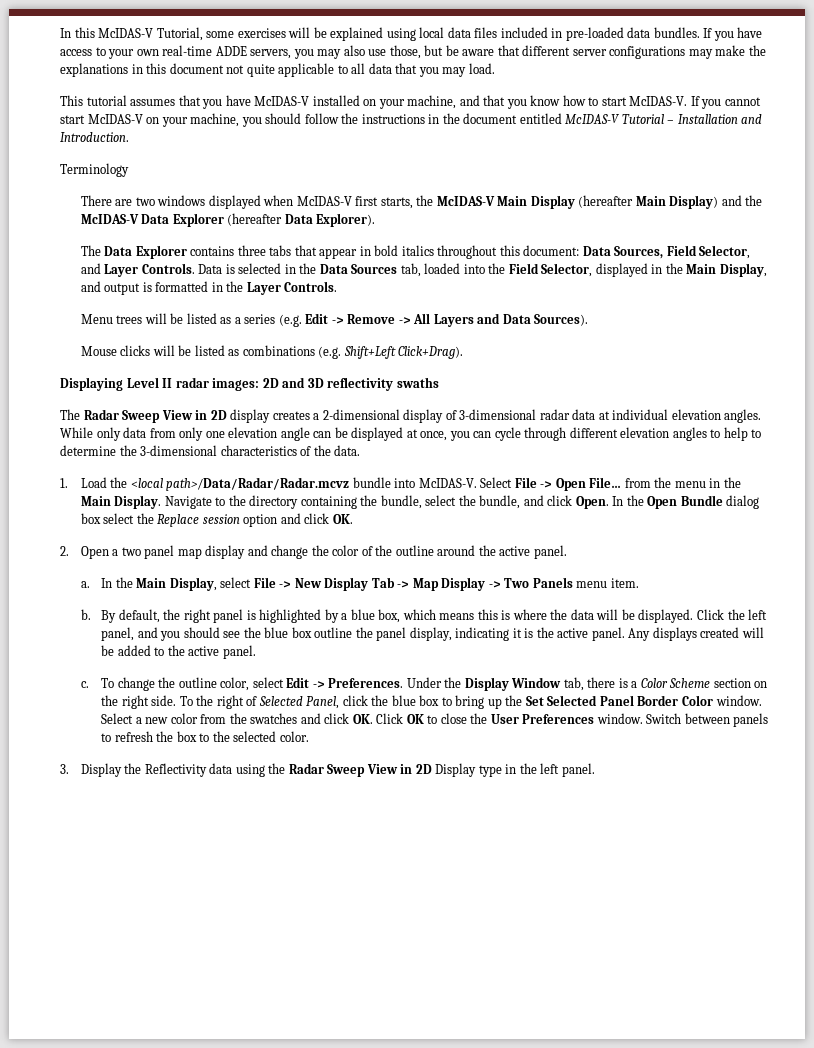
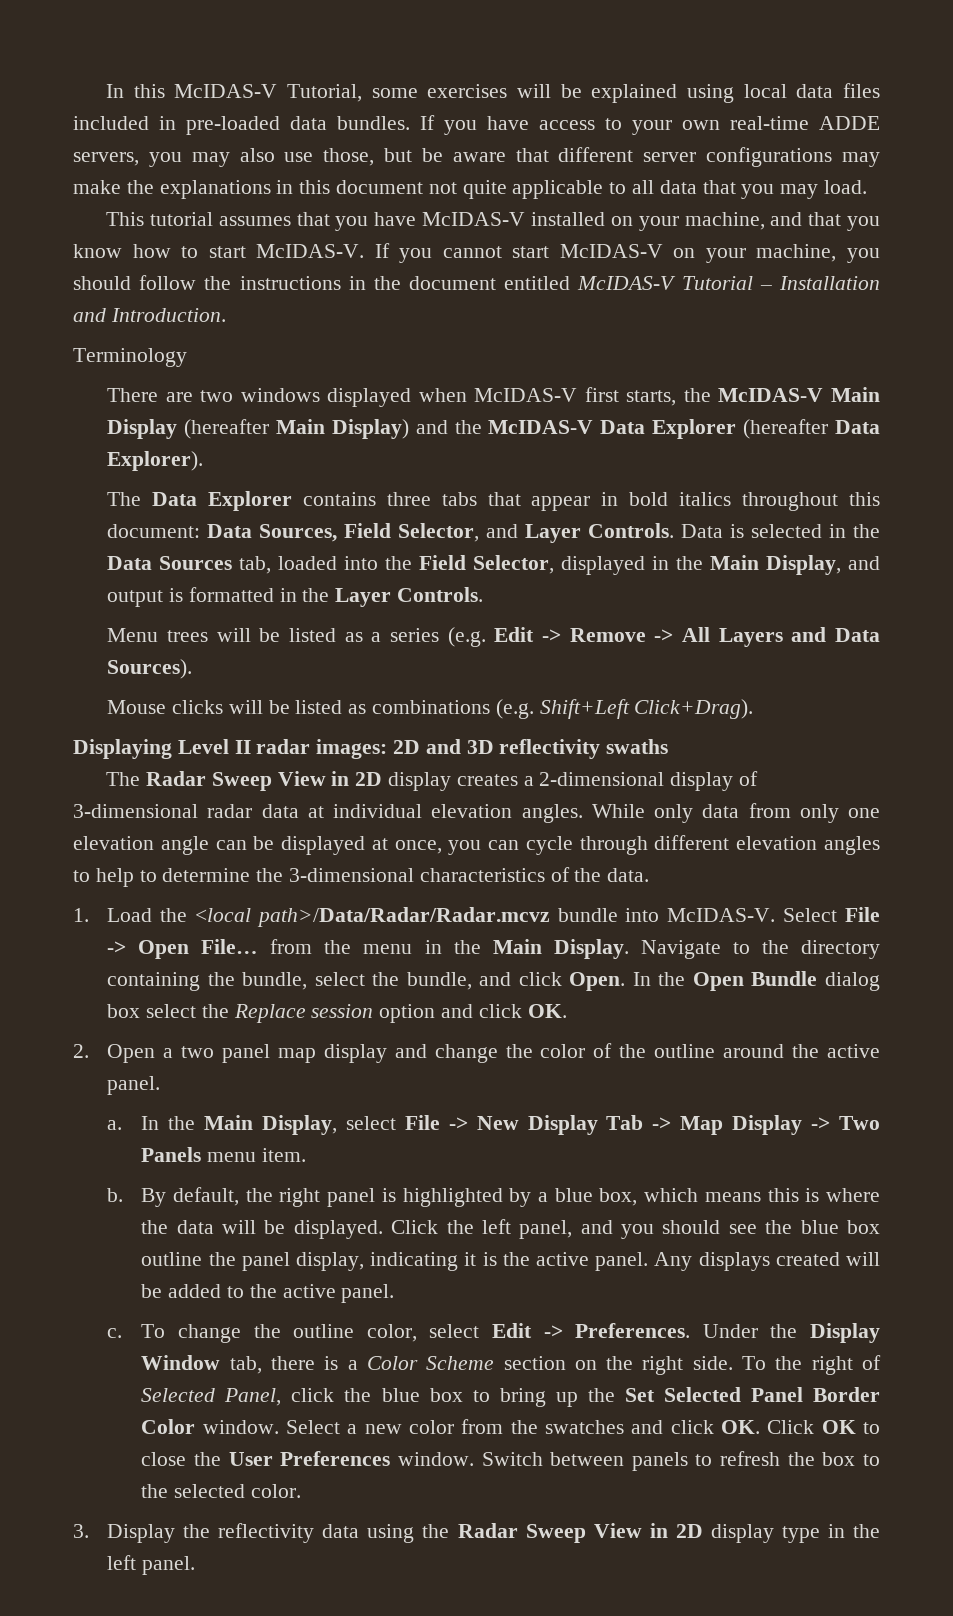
- 3. Display the Reflectivity data using the Radar Sweep View in 2D Display type in the left panel.
+ 3. Display the reflectivity data using the Radar Sweep View in 2D display type in the left panel.

